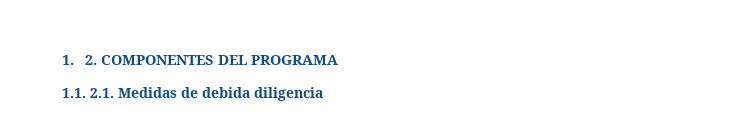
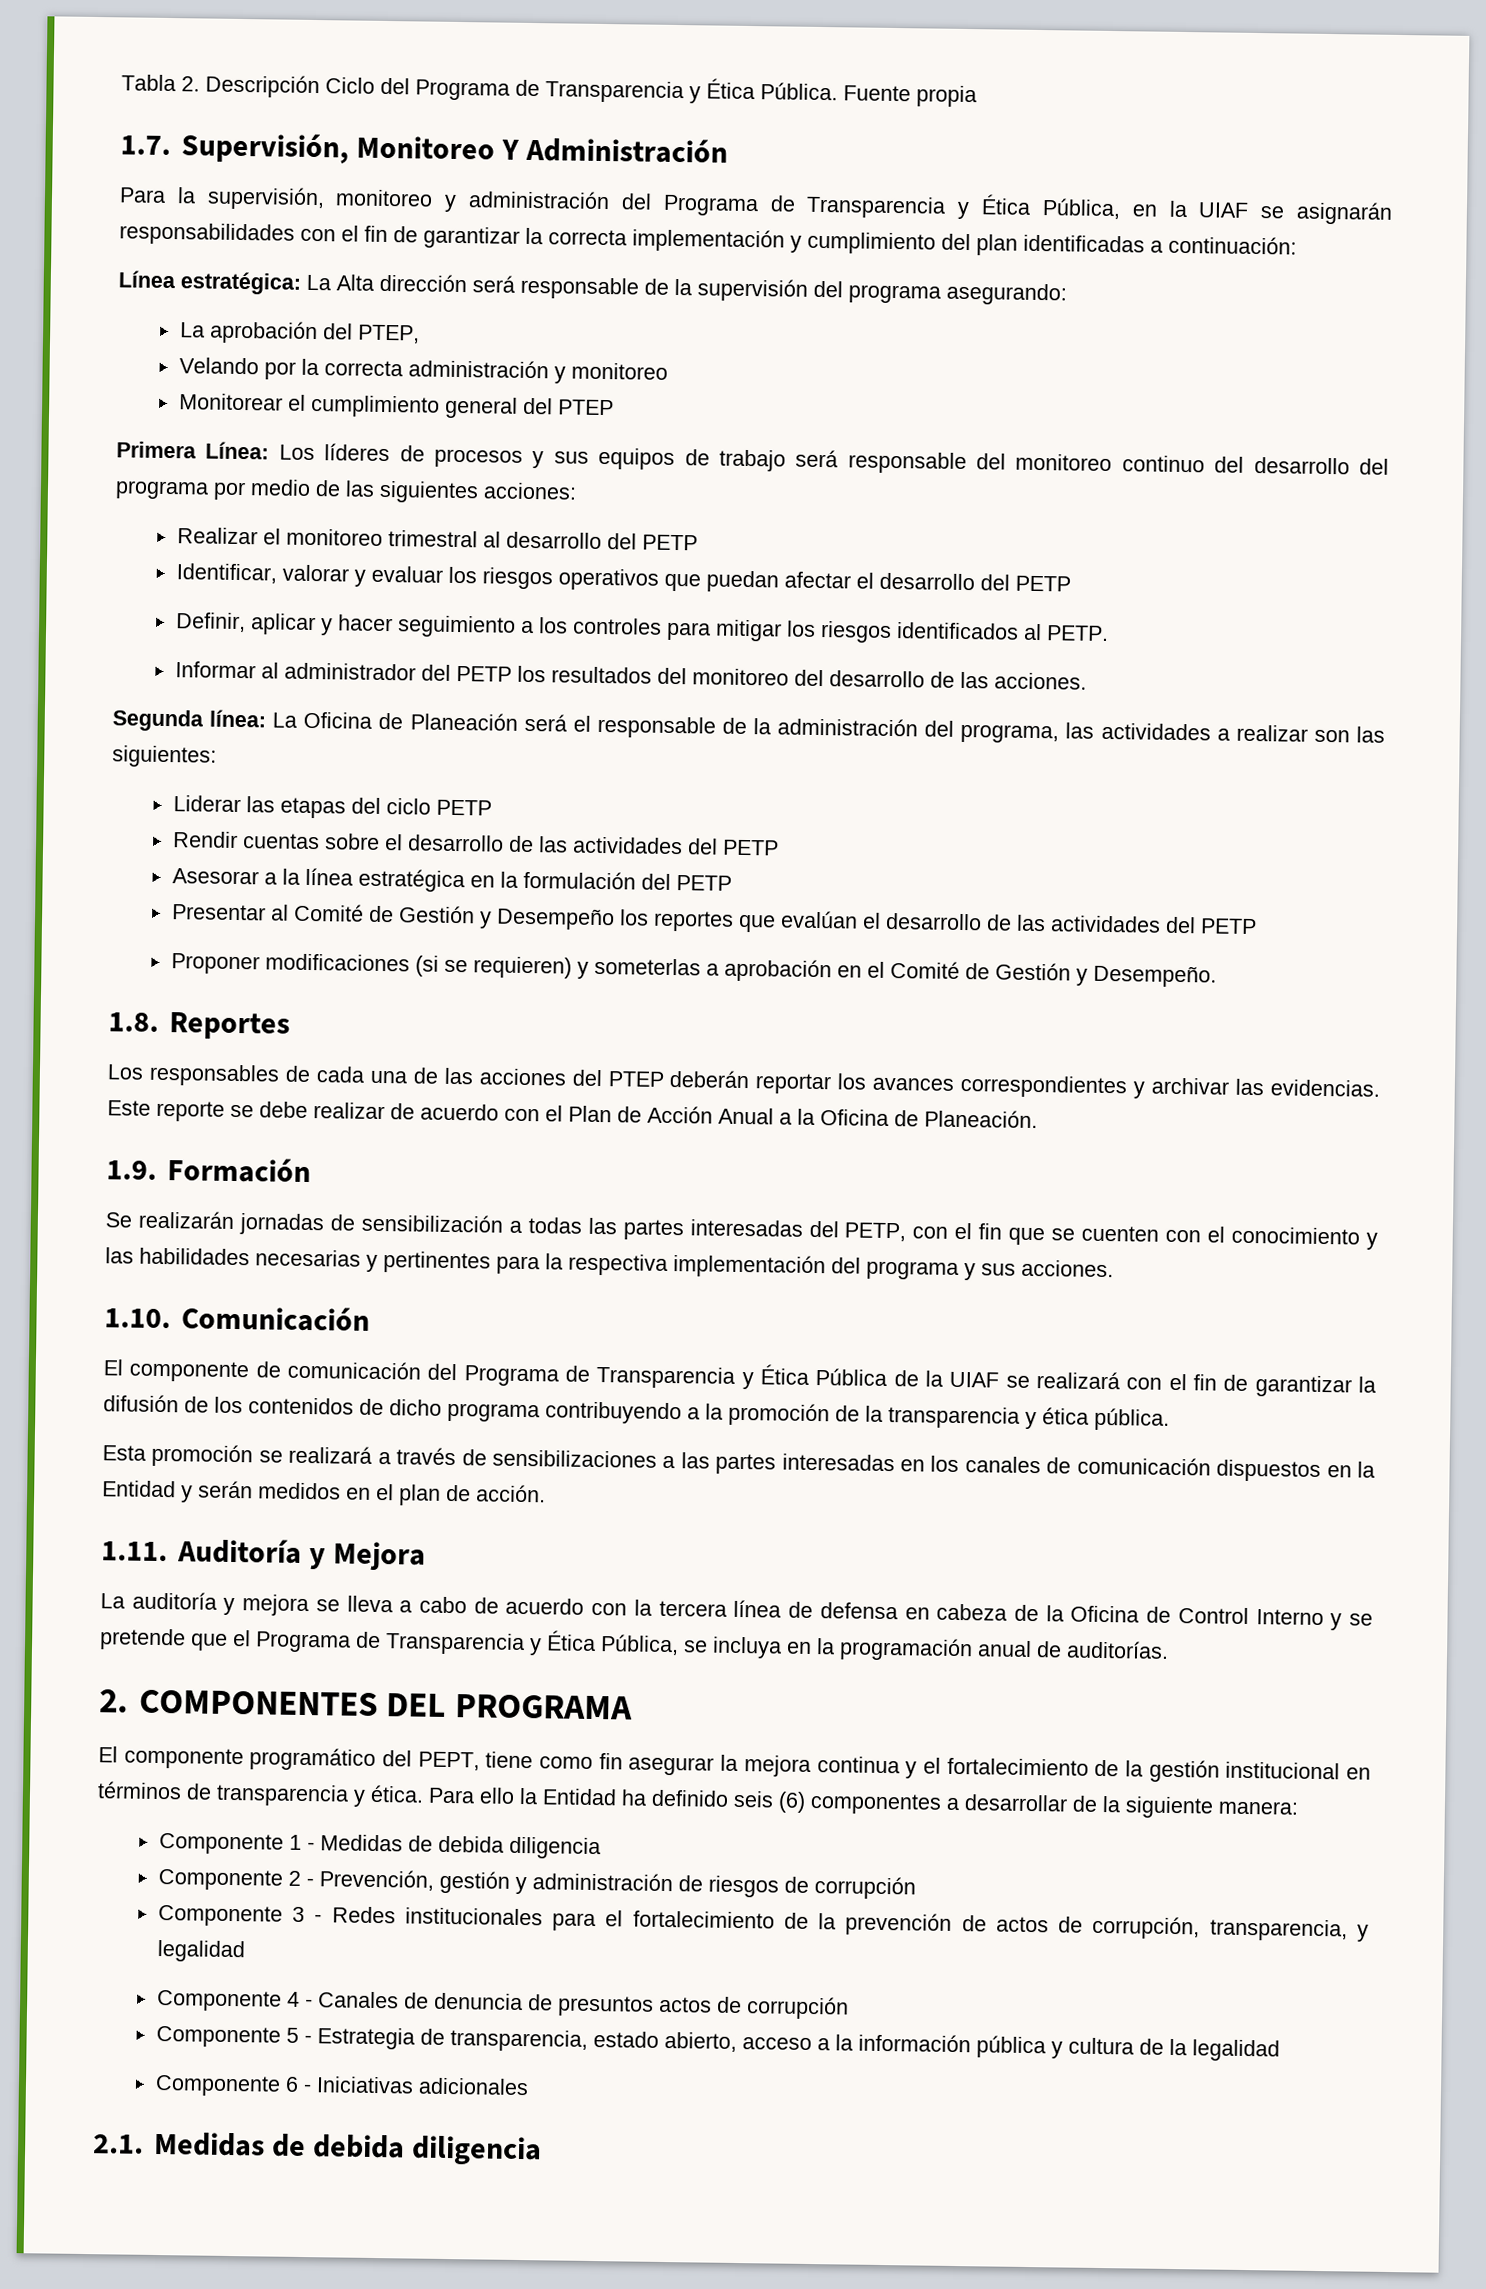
- 1. 2. COMPONENTES DEL PROGRAMA
- 1.1. 2.1. Medidas de debida diligencia
+ Tabla 2. Descripción Ciclo del Programa de Transparencia y Ética Pública. Fuente propia
+ 1.7. Supervisión, Monitoreo Y Administración
+ Para la supervisión, monitoreo y administración del Programa de Transparencia y Ética Pública, en la UIAF se asignarán responsabilidades con el fin de garantizar la correcta implementación y cumplimiento del plan identificadas a continuación:
+ Línea estratégica: La Alta dirección será responsable de la supervisión del programa asegurando:
+ La aprobación del PTEP,
+ Velando por la correcta administración y monitoreo
+ Monitorear el cumplimiento general del PTEP
+ Primera Línea: Los líderes de procesos y sus equipos de trabajo será responsable del monitoreo continuo del desarrollo del programa por medio de las siguientes acciones:
+ Realizar el monitoreo trimestral al desarrollo del PETP
+ Identificar, valorar y evaluar los riesgos operativos que puedan afectar el desarrollo del PETP
+ Definir, aplicar y hacer seguimiento a los controles para mitigar los riesgos identificados al PETP.
+ Informar al administrador del PETP los resultados del monitoreo del desarrollo de las acciones.
+ Segunda línea: La Oficina de Planeación será el responsable de la administración del programa, las actividades a realizar son las siguientes:
+ Liderar las etapas del ciclo PETP
+ Rendir cuentas sobre el desarrollo de las actividades del PETP
+ Asesorar a la línea estratégica en la formulación del PETP
+ Presentar al Comité de Gestión y Desempeño los reportes que evalúan el desarrollo de las actividades del PETP
+ Proponer modificaciones (si se requieren) y someterlas a aprobación en el Comité de Gestión y Desempeño.
+ 1.8. Reportes
+ Los responsables de cada una de las acciones del PTEP deberán reportar los avances correspondientes y archivar las evidencias. Este reporte se debe realizar de acuerdo con el Plan de Acción Anual a la Oficina de Planeación.
+ 1.9. Formación
+ Se realizarán jornadas de sensibilización a todas las partes interesadas del PETP, con el fin que se cuenten con el conocimiento y las habilidades necesarias y pertinentes para la respectiva implementación del programa y sus acciones.
+ 1.10. Comunicación
+ El componente de comunicación del Programa de Transparencia y Ética Pública de la UIAF se realizará con el fin de garantizar la difusión de los contenidos de dicho programa contribuyendo a la promoción de la transparencia y ética pública.
+ Esta promoción se realizará a través de sensibilizaciones a las partes interesadas en los canales de comunicación dispuestos en la Entidad y serán medidos en el plan de acción.
+ 1.11. Auditoría y Mejora
+ La auditoría y mejora se lleva a cabo de acuerdo con la tercera línea de defensa en cabeza de la Oficina de Control Interno y se pretende que el Programa de Transparencia y Ética Pública, se incluya en la programación anual de auditorías.
+ 2. COMPONENTES DEL PROGRAMA
+ El componente programático del PEPT, tiene como fin asegurar la mejora continua y el fortalecimiento de la gestión institucional en términos de transparencia y ética. Para ello la Entidad ha definido seis (6) componentes a desarrollar de la siguiente manera:
+ Componente 1 - Medidas de debida diligencia
+ Componente 2 - Prevención, gestión y administración de riesgos de corrupción
+ Componente 3 - Redes institucionales para el fortalecimiento de la prevención de actos de corrupción, transparencia, y legalidad
+ Componente 4 - Canales de denuncia de presuntos actos de corrupción
+ Componente 5 - Estrategia de transparencia, estado abierto, acceso a la información pública y cultura de la legalidad
+ Componente 6 - Iniciativas adicionales
+ 2.1. Medidas de debida diligencia

